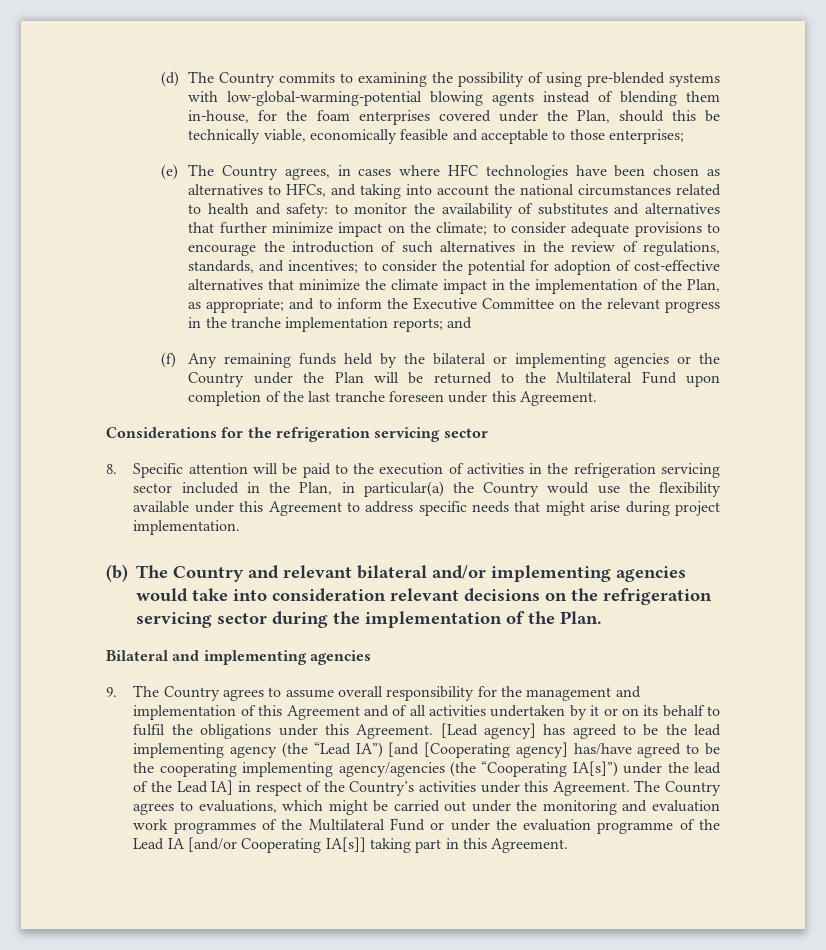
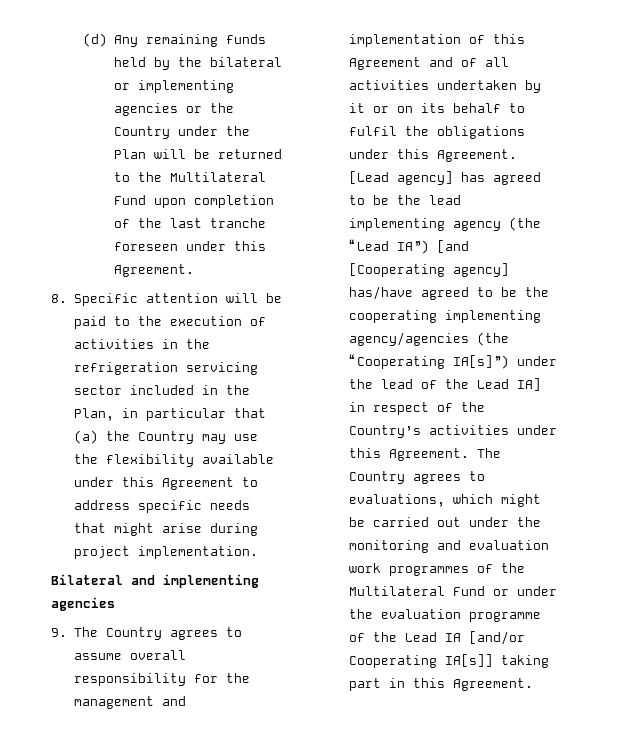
- (d) The Country commits to examining the possibility of using pre-blended systems with low-global-warming-potential blowing agents instead of blending them in-house, for the foam enterprises covered under the Plan, should this be technically viable, economically feasible and acceptable to those enterprises;
- (e) The Country agrees, in cases where HFC technologies have been chosen as alternatives to HFCs, and taking into account the national circumstances related to health and safety: to monitor the availability of substitutes and alternatives that further minimize impact on the climate; to consider adequate provisions to encourage the introduction of such alternatives in the review of regulations, standards, and incentives; to consider the potential for adoption of cost-effective alternatives that minimize the climate impact in the implementation of the Plan, as appropriate; and to inform the Executive Committee on the relevant progress in the tranche implementation reports; and
- (f) Any remaining funds held by the bilateral or implementing agencies or the Country under the Plan will be returned to the Multilateral Fund upon completion of the last tranche foreseen under this Agreement.
+ (d) Any remaining funds held by the bilateral or implementing agencies or the Country under the Plan will be returned to the Multilateral Fund upon completion of the last tranche foreseen under this Agreement.
- Considerations for the refrigeration servicing sector
- 8. Specific attention will be paid to the execution of activities in the refrigeration servicing sector included in the Plan, in particular(a) the Country would use the flexibility available under this Agreement to address specific needs that might arise during project implementation.
+ 8. Specific attention will be paid to the execution of activities in the refrigeration servicing sector included in the Plan, in particular that (a) the Country may use the flexibility available under this Agreement to address specific needs that might arise during project implementation.
- (b) The Country and relevant bilateral and/or implementing agencies would take into consideration relevant decisions on the refrigeration servicing sector during the implementation of the Plan.

